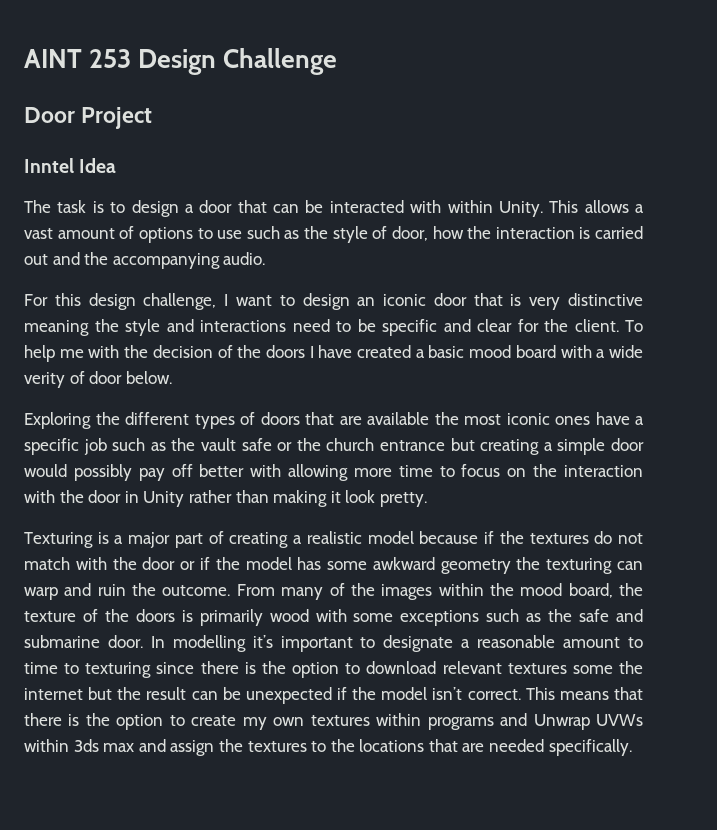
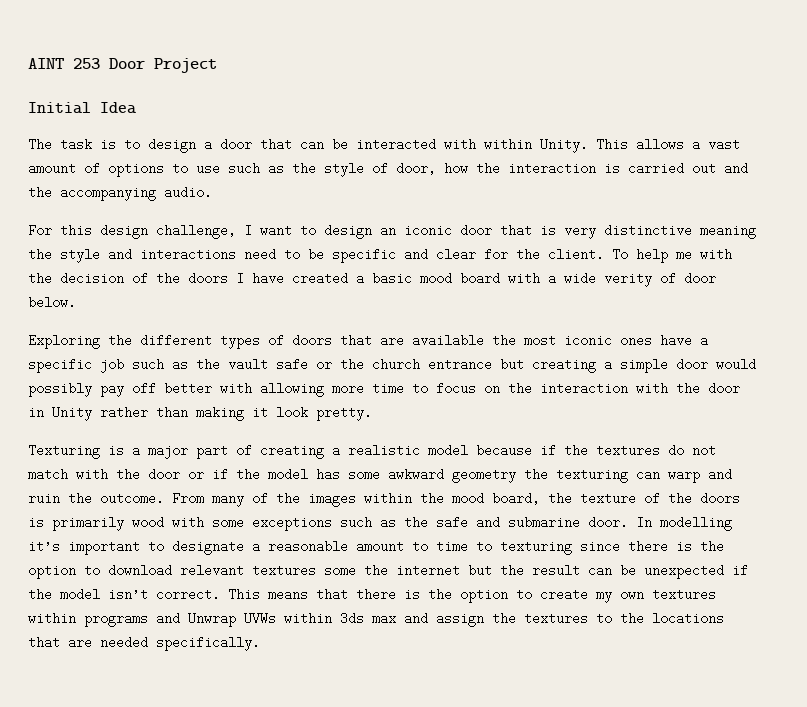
- AINT 253 Design Challenge
- Door Project
+ AINT 253 Door Project
- Inntel Idea
+ Initial Idea

